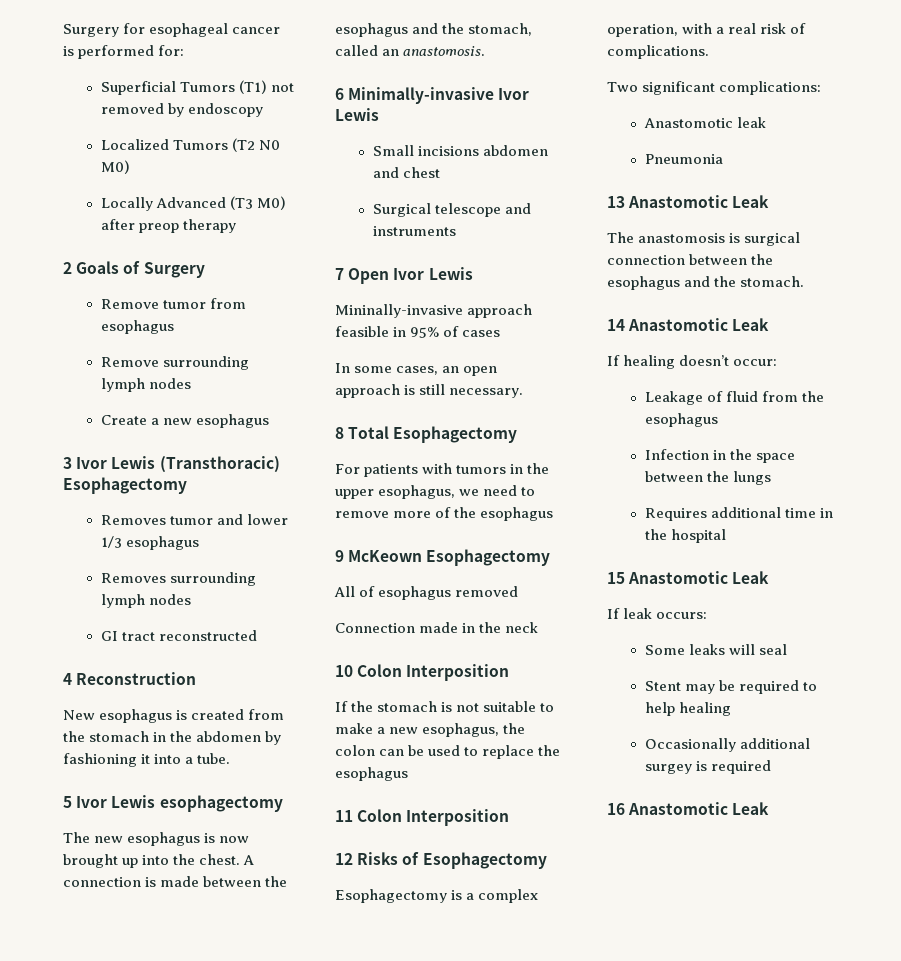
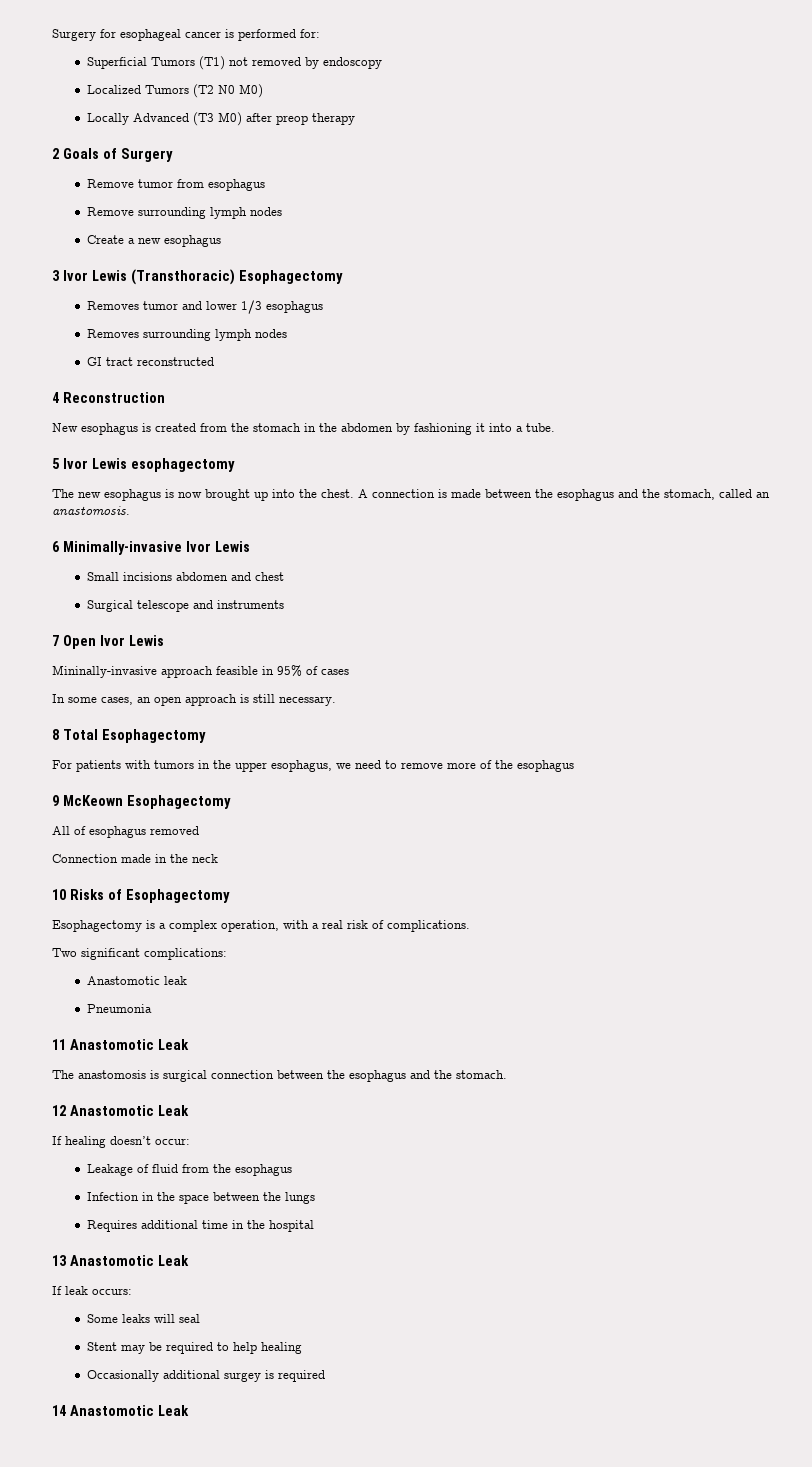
- 10 Colon Interposition
- If the stomach is not suitable to make a new esophagus, the colon can be used to replace the esophagus
- 11 Colon Interposition
- 12 Risks of Esophagectomy
+ 10 Risks of Esophagectomy
- 13 Anastomotic Leak
+ 11 Anastomotic Leak
- 14 Anastomotic Leak
+ 12 Anastomotic Leak
- 15 Anastomotic Leak
+ 13 Anastomotic Leak
- 16 Anastomotic Leak
+ 14 Anastomotic Leak

